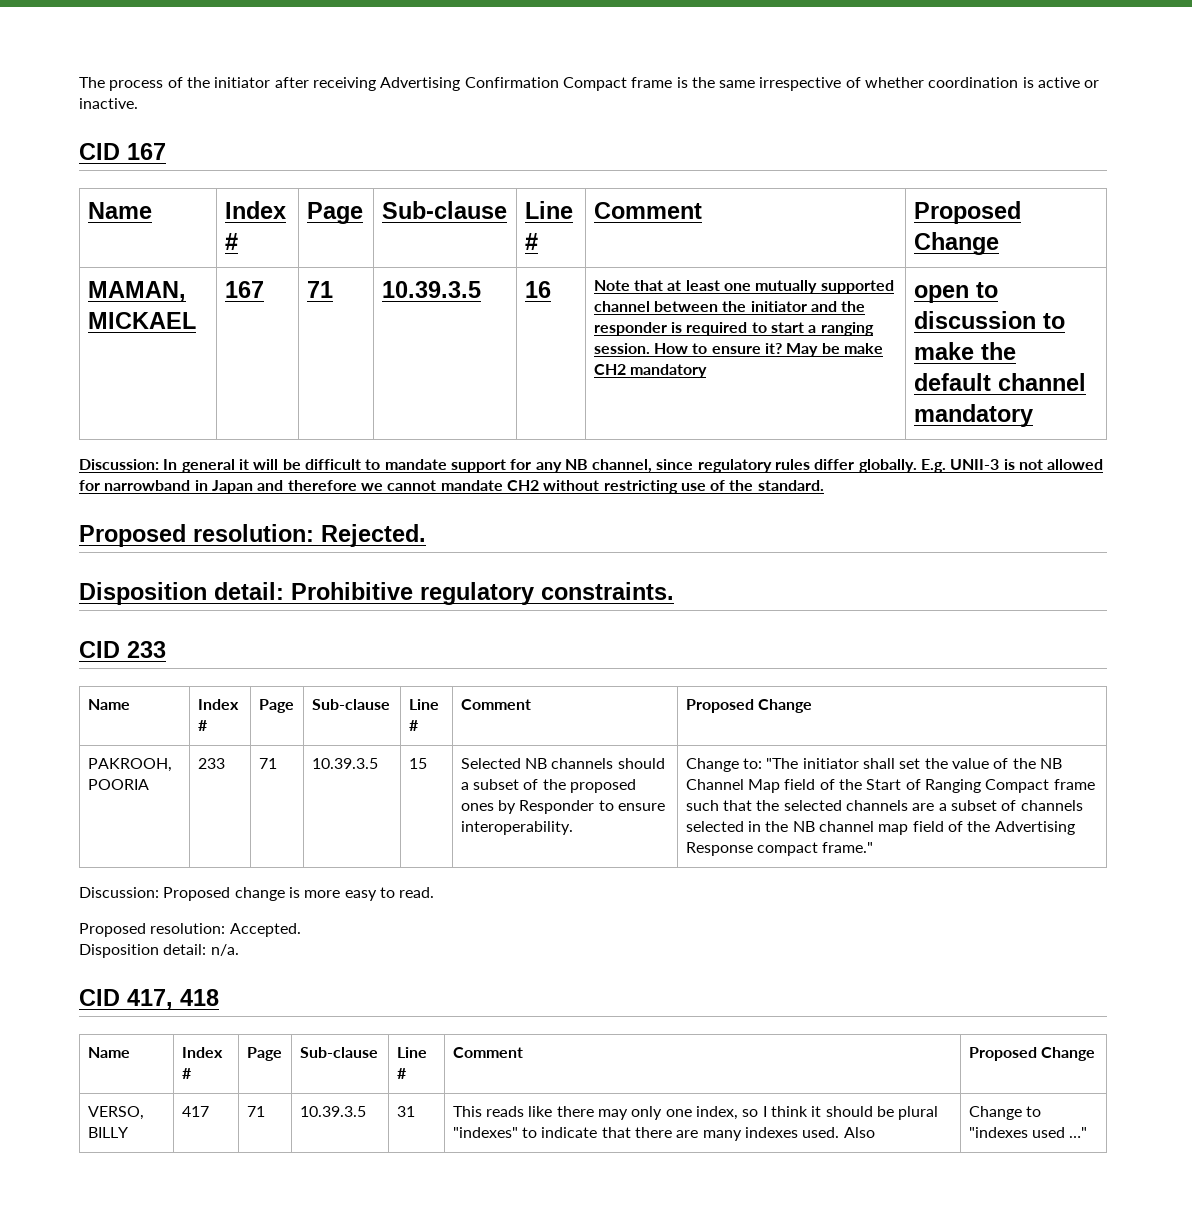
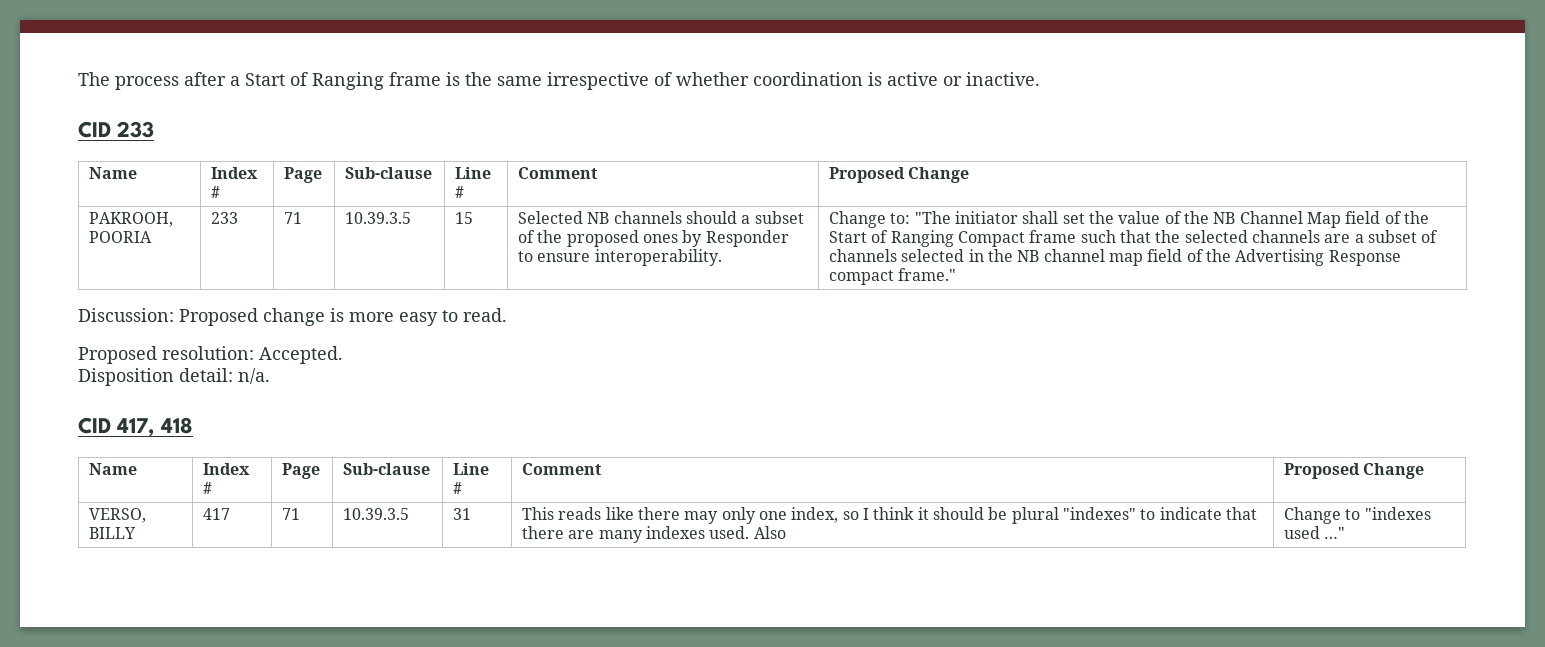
- The process of the initiator after receiving Advertising Confirmation Compact frame is the same irrespective of whether coordination is active or inactive.
+ The process after a Start of Ranging frame is the same irrespective of whether coordination is active or inactive.
- CID 167
- Name | Index # | Page | Sub-clause | Line # | Comment | Proposed Change
- MAMAN, MICKAEL | 167 | 71 | 10.39.3.5 | 16 | Note that at least one mutually supported channel between the initiator and the responder is required to start a ranging session. How to ensure it? May be make CH2 mandatory | open to discussion to make the default channel mandatory
- Discussion: In general it will be difficult to mandate support for any NB channel, since regulatory rules differ globally. E.g. UNII-3 is not allowed for narrowband in Japan and therefore we cannot mandate CH2 without restricting use of the standard.
- Proposed resolution: Rejected.
- Disposition detail: Prohibitive regulatory constraints.

